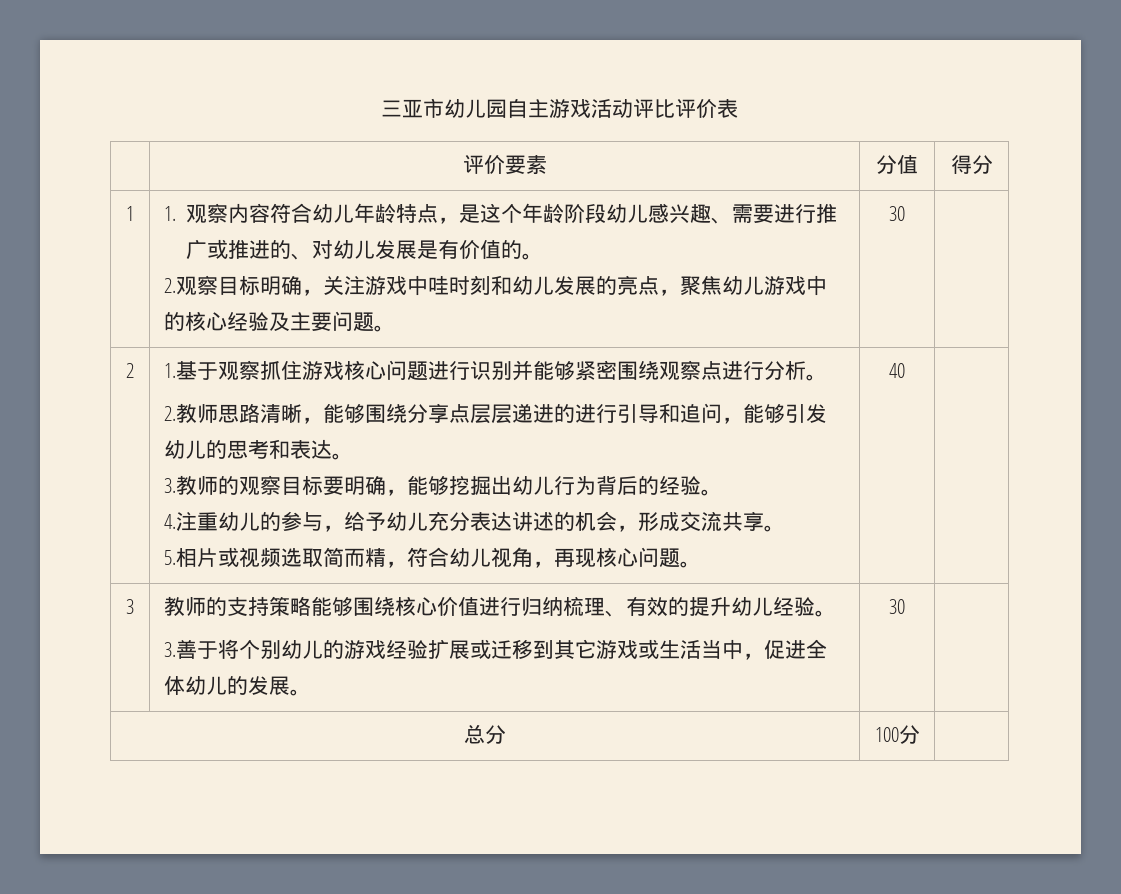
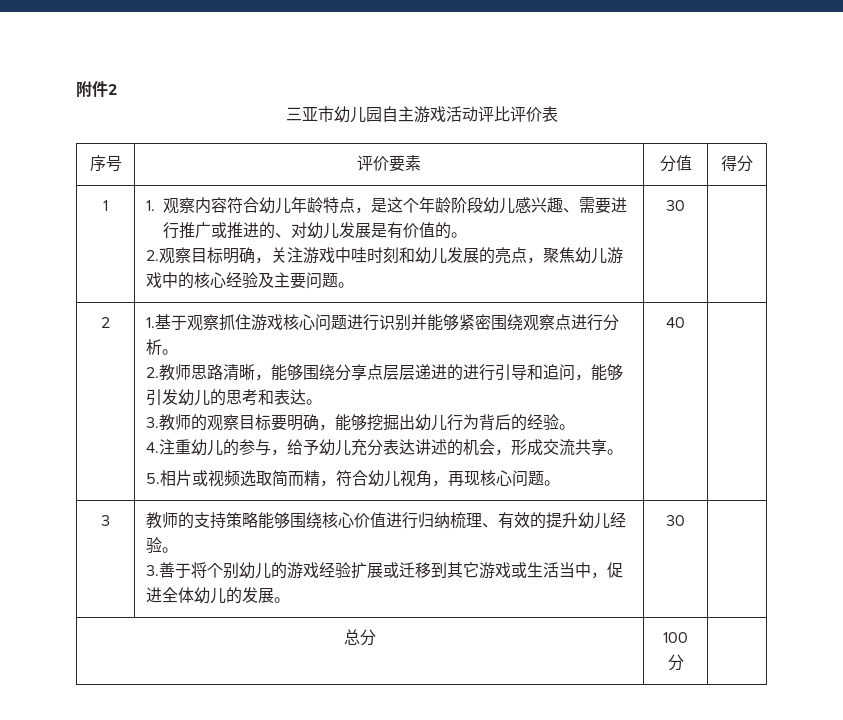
+ 附件2
- | 评价要素 | 分值 | 得分
+ 序号 | 评价要素 | 分值 | 得分

